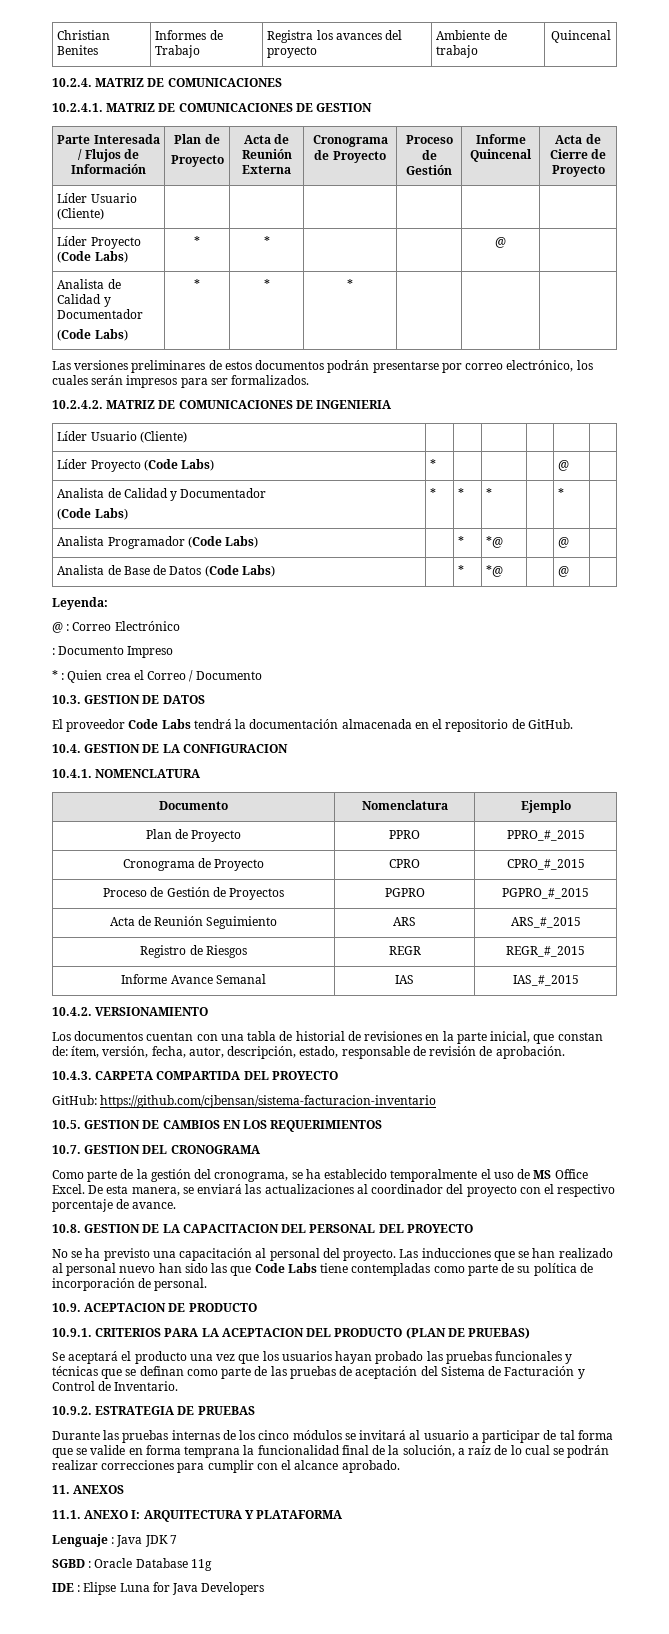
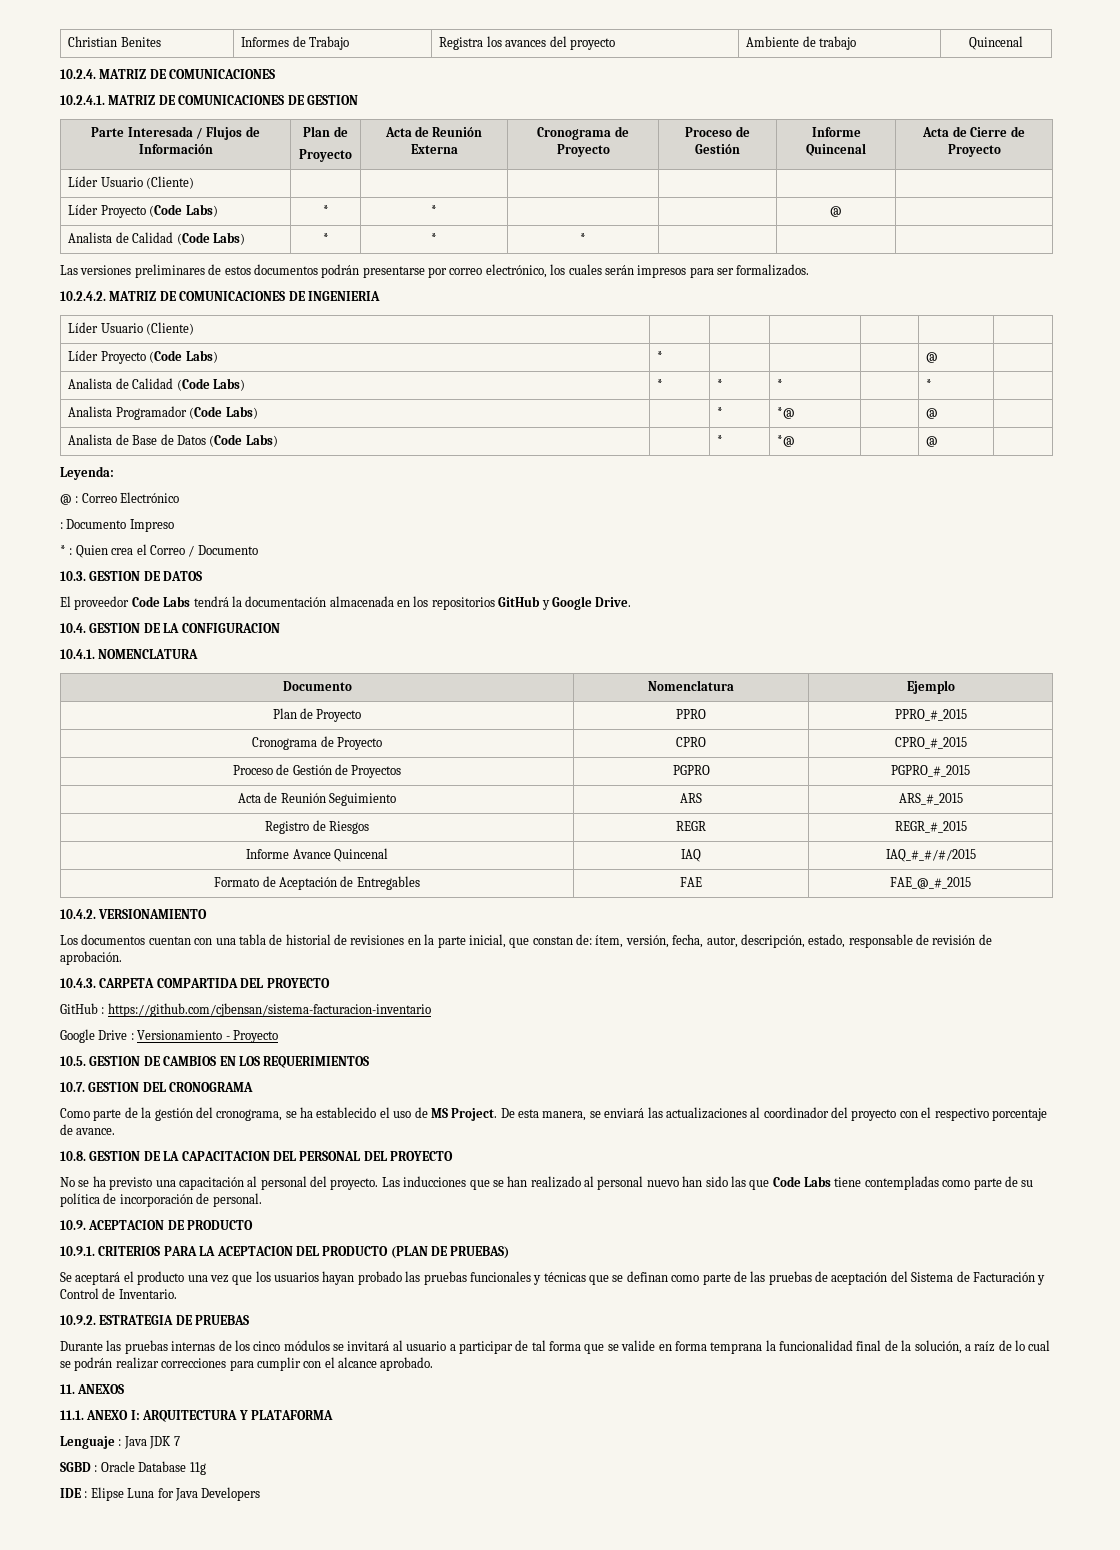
  Líder Proyecto (Code Labs) | * | * | | | @ |
- Analista de Calidad y Documentador
- (Code Labs) | * | * | * | | |
+ Analista de Calidad (Code Labs) | * | * | * | | |
  Líder Proyecto (Code Labs) | * | | | | @ |
- Analista de Calidad y Documentador
- (Code Labs) | * | * | * | | * |
+ Analista de Calidad (Code Labs) | * | * | * | | * |
- El proveedor Code Labs tendrá la documentación almacenada en el repositorio de GitHub.
+ El proveedor Code Labs tendrá la documentación almacenada en los repositorios GitHub y Google Drive.
- Informe Avance Semanal | IAS | IAS_#_2015
+ Informe Avance Quincenal | IAQ | IAQ_#_#/#/2015
+ Formato de Aceptación de Entregables | FAE | FAE_@_#_2015
- GitHub: https://github.com/cjbensan/sistema-facturacion-inventario
+ GitHub : https://github.com/cjbensan/sistema-facturacion-inventario
+ Google Drive : Versionamiento - Proyecto
- Como parte de la gestión del cronograma, se ha establecido temporalmente el uso de MS Office Excel.
+ Como parte de la gestión del cronograma, se ha establecido el uso de MS Project.

